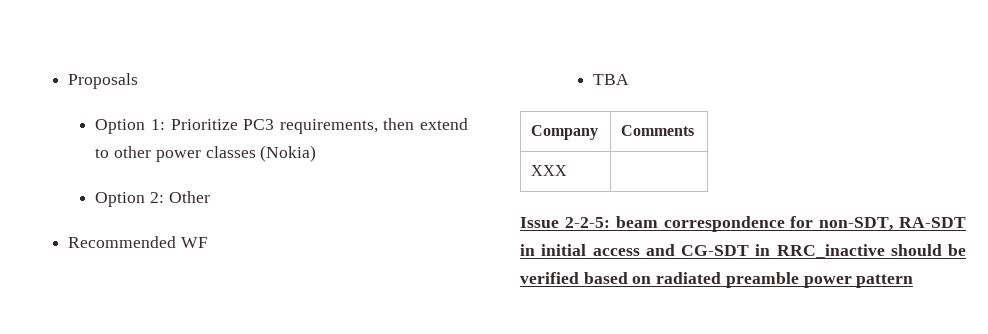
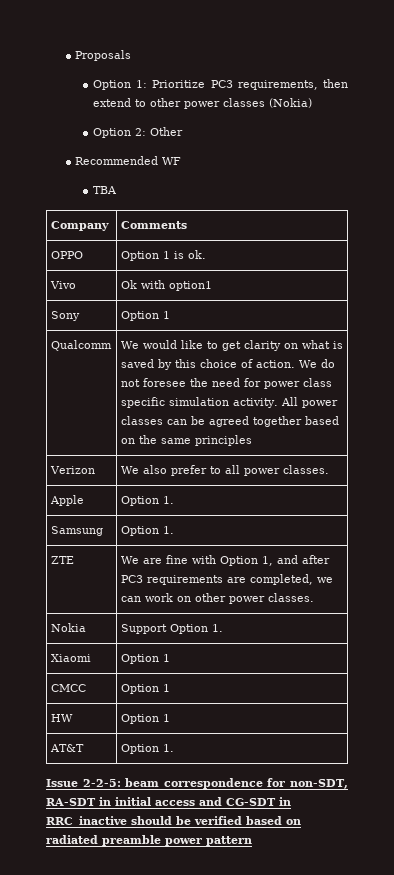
- XXX |
+ OPPO | Option 1 is ok.
+ Vivo | Ok with option1
+ Sony | Option 1
+ Qualcomm | We would like to get clarity on what is saved by this choice of action. We do not foresee the need for power class specific simulation activity. All power classes can be agreed together based on the same principles
+ Verizon | We also prefer to all power classes.
+ Apple | Option 1.
+ Samsung | Option 1.
+ ZTE | We are fine with Option 1, and after PC3 requirements are completed, we can work on other power classes.
+ Nokia | Support Option 1.
+ Xiaomi | Option 1
+ CMCC | Option 1
+ HW | Option 1
+ AT&T | Option 1.

